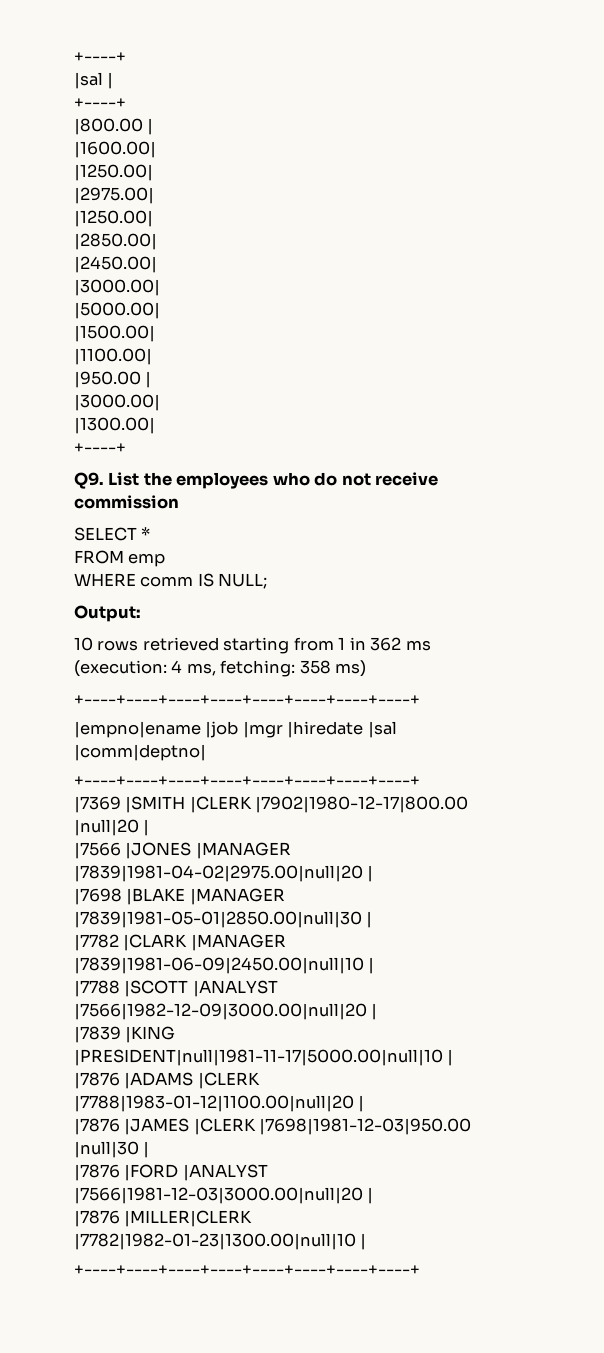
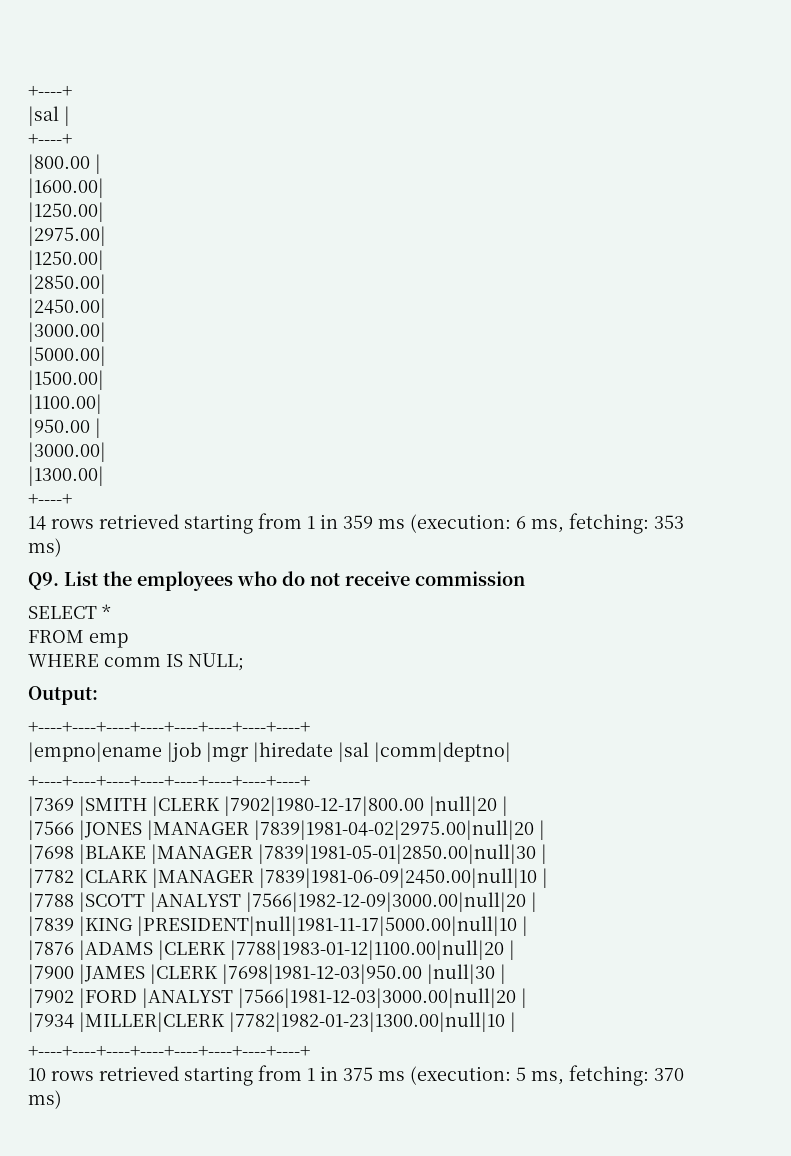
+ 14 rows retrieved starting from 1 in 359 ms (execution: 6 ms, fetching: 353 ms)
- 10 rows retrieved starting from 1 in 362 ms (execution: 4 ms, fetching: 358 ms)
- |7876 |JAMES |CLERK |7698|1981-12-03|950.00 |null|30 |
+ |7900 |JAMES |CLERK |7698|1981-12-03|950.00 |null|30 |
- |7876 |FORD |ANALYST |7566|1981-12-03|3000.00|null|20 |
+ |7902 |FORD |ANALYST |7566|1981-12-03|3000.00|null|20 |
- |7876 |MILLER|CLERK |7782|1982-01-23|1300.00|null|10 |
+ |7934 |MILLER|CLERK |7782|1982-01-23|1300.00|null|10 |
+ 10 rows retrieved starting from 1 in 375 ms (execution: 5 ms, fetching: 370 ms)

